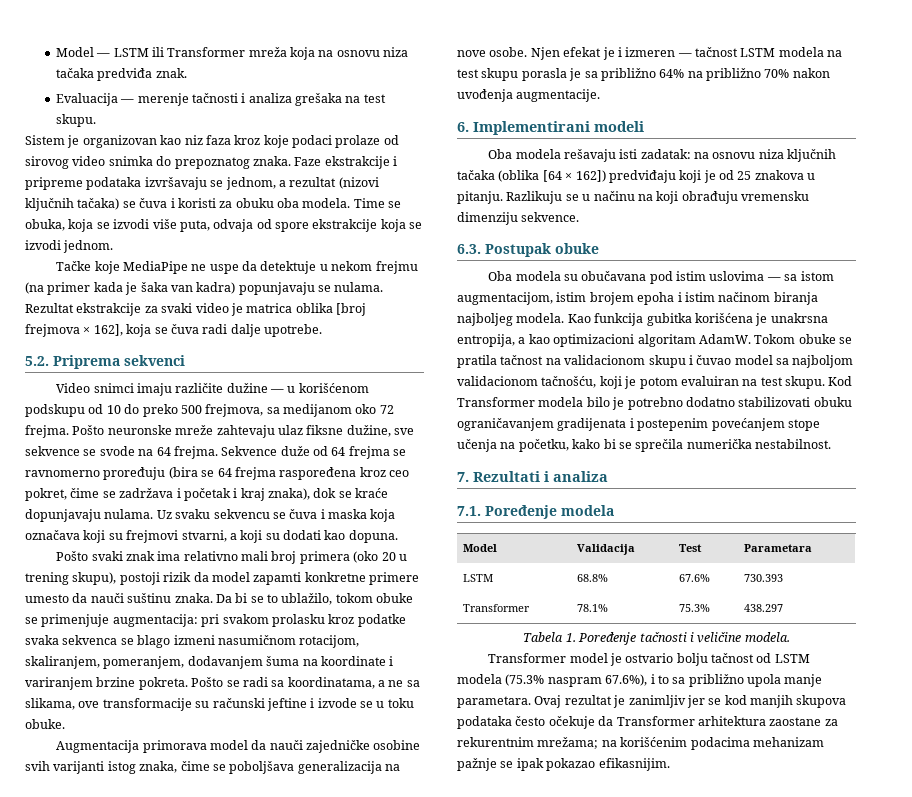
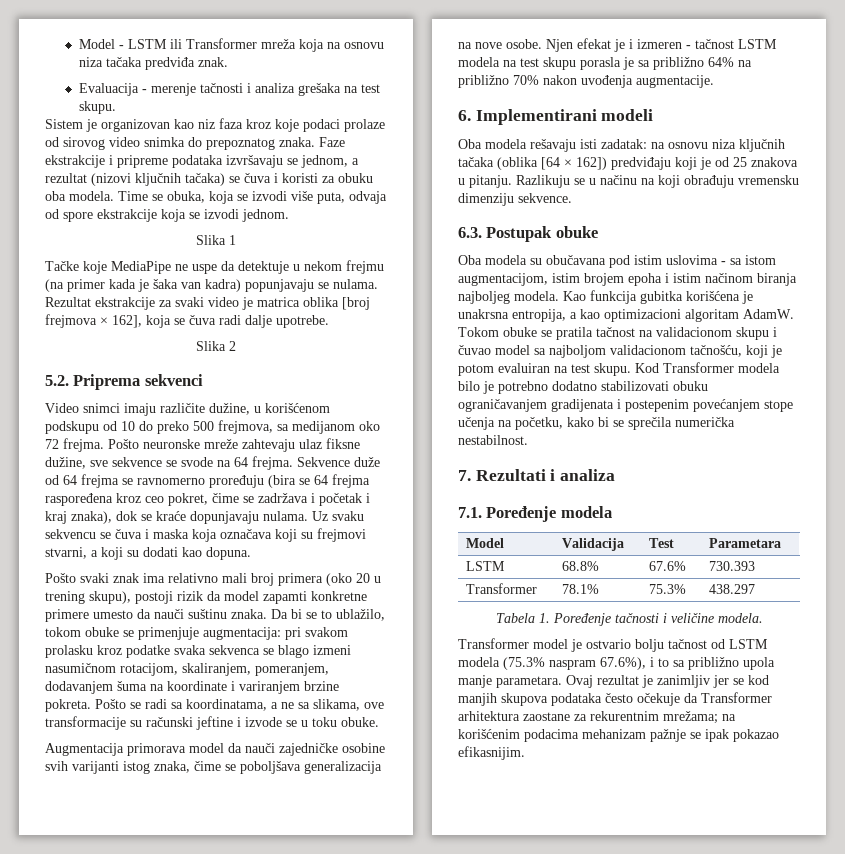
- Model — LSTM ili Transformer mreža koja na osnovu niza tačaka predviđa znak.
+ Model - LSTM ili Transformer mreža koja na osnovu niza tačaka predviđa znak.
- Evaluacija — merenje tačnosti i analiza grešaka na test skupu.
+ Evaluacija - merenje tačnosti i analiza grešaka na test skupu.
+ Slika 1
+ Slika 2
- Video snimci imaju različite dužine — u korišćenom podskupu od 10 do preko 500 frejmova, sa medijanom oko 72 frejma.
+ Video snimci imaju različite dužine, u korišćenom podskupu od 10 do preko 500 frejmova, sa medijanom oko 72 frejma.
- Njen efekat je i izmeren — tačnost LSTM modela na test skupu porasla je sa približno 64% na približno 70% nakon uvođenja augmentacije.
+ Njen efekat je i izmeren - tačnost LSTM modela na test skupu porasla je sa približno 64% na približno 70% nakon uvođenja augmentacije.
- Oba modela su obučavana pod istim uslovima — sa istom augmentacijom, istim brojem epoha i istim načinom biranja najboljeg modela.
+ Oba modela su obučavana pod istim uslovima - sa istom augmentacijom, istim brojem epoha i istim načinom biranja najboljeg modela.

